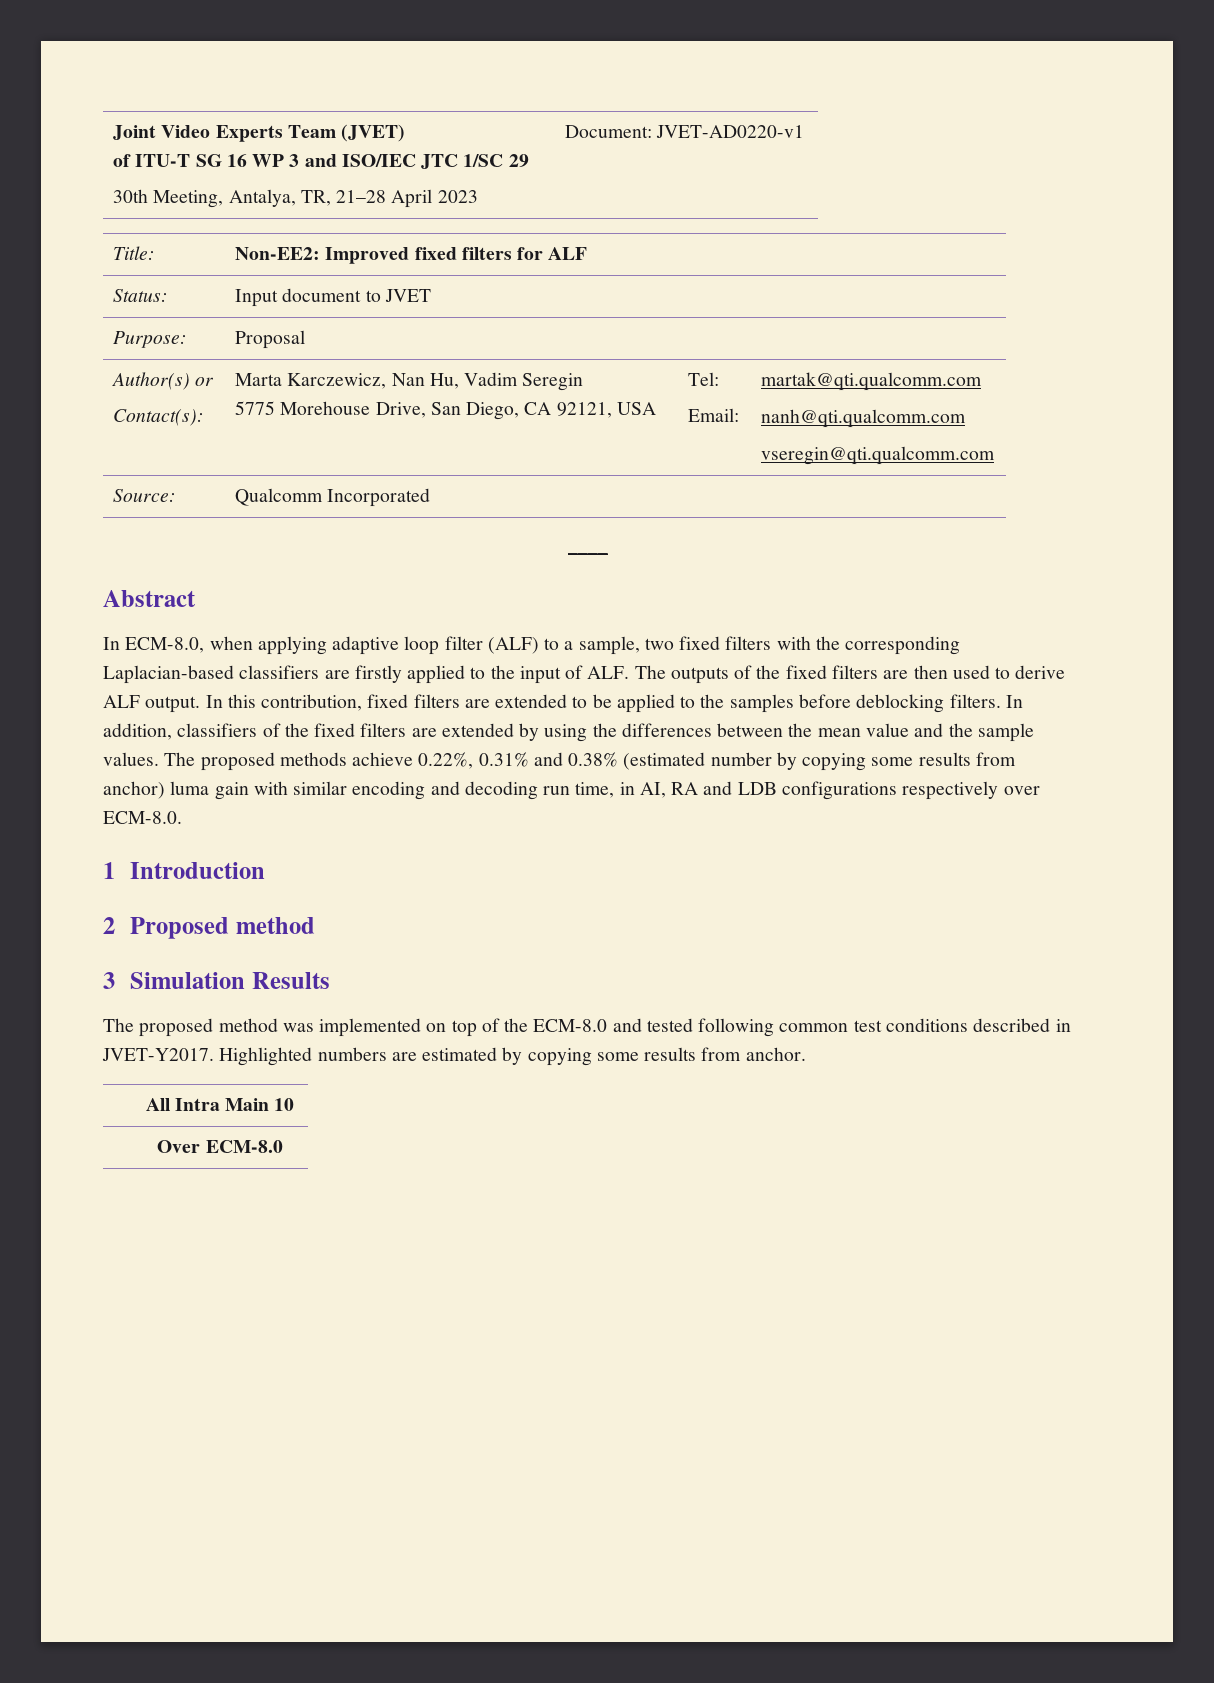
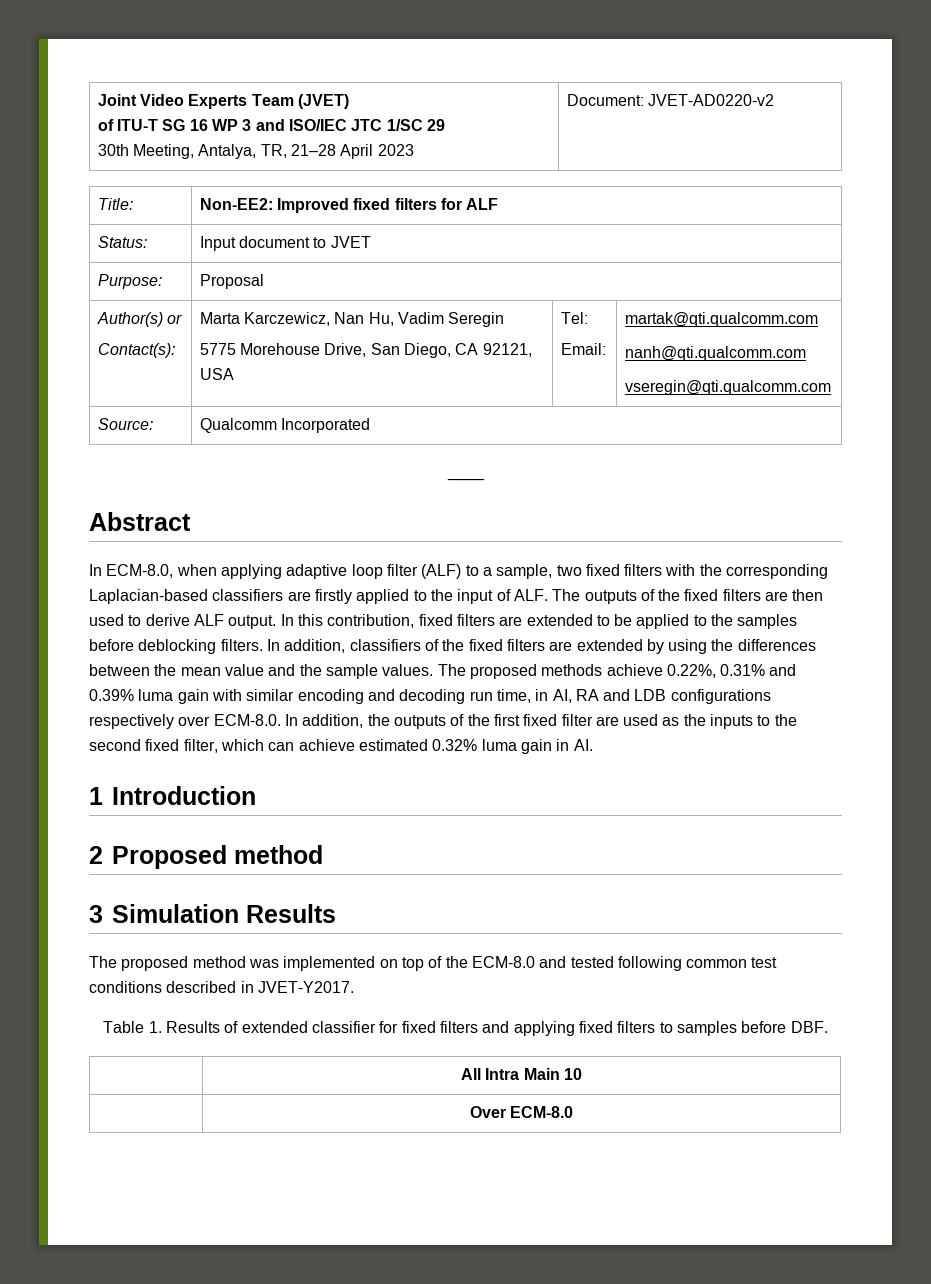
  Joint Video Experts Team (JVET)
  of ITU-T SG 16 WP 3 and ISO/IEC JTC 1/SC 29
- 30th Meeting, Antalya, TR, 21–28 April 2023 | Document: JVET-AD0220-v1
+ 30th Meeting, Antalya, TR, 21–28 April 2023 | Document: JVET-AD0220-v2
- The proposed methods achieve 0.22%, 0.31% and 0.38% (estimated number by copying some results from anchor) luma gain with similar encoding and decoding run time, in AI, RA and LDB configurations respectively over ECM-8.0.
+ The proposed methods achieve 0.22%, 0.31% and 0.39% luma gain with similar encoding and decoding run time, in AI, RA and LDB configurations respectively over ECM-8.0. In addition, the outputs of the first fixed filter are used as the inputs to the second fixed filter, which can achieve estimated 0.32% luma gain in AI.
- The proposed method was implemented on top of the ECM-8.0 and tested following common test conditions described in JVET-Y2017. Highlighted numbers are estimated by copying some results from anchor.
+ The proposed method was implemented on top of the ECM-8.0 and tested following common test conditions described in JVET-Y2017.
+ Table 1. Results of extended classifier for fixed filters and applying fixed filters to samples before DBF.

